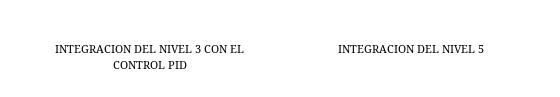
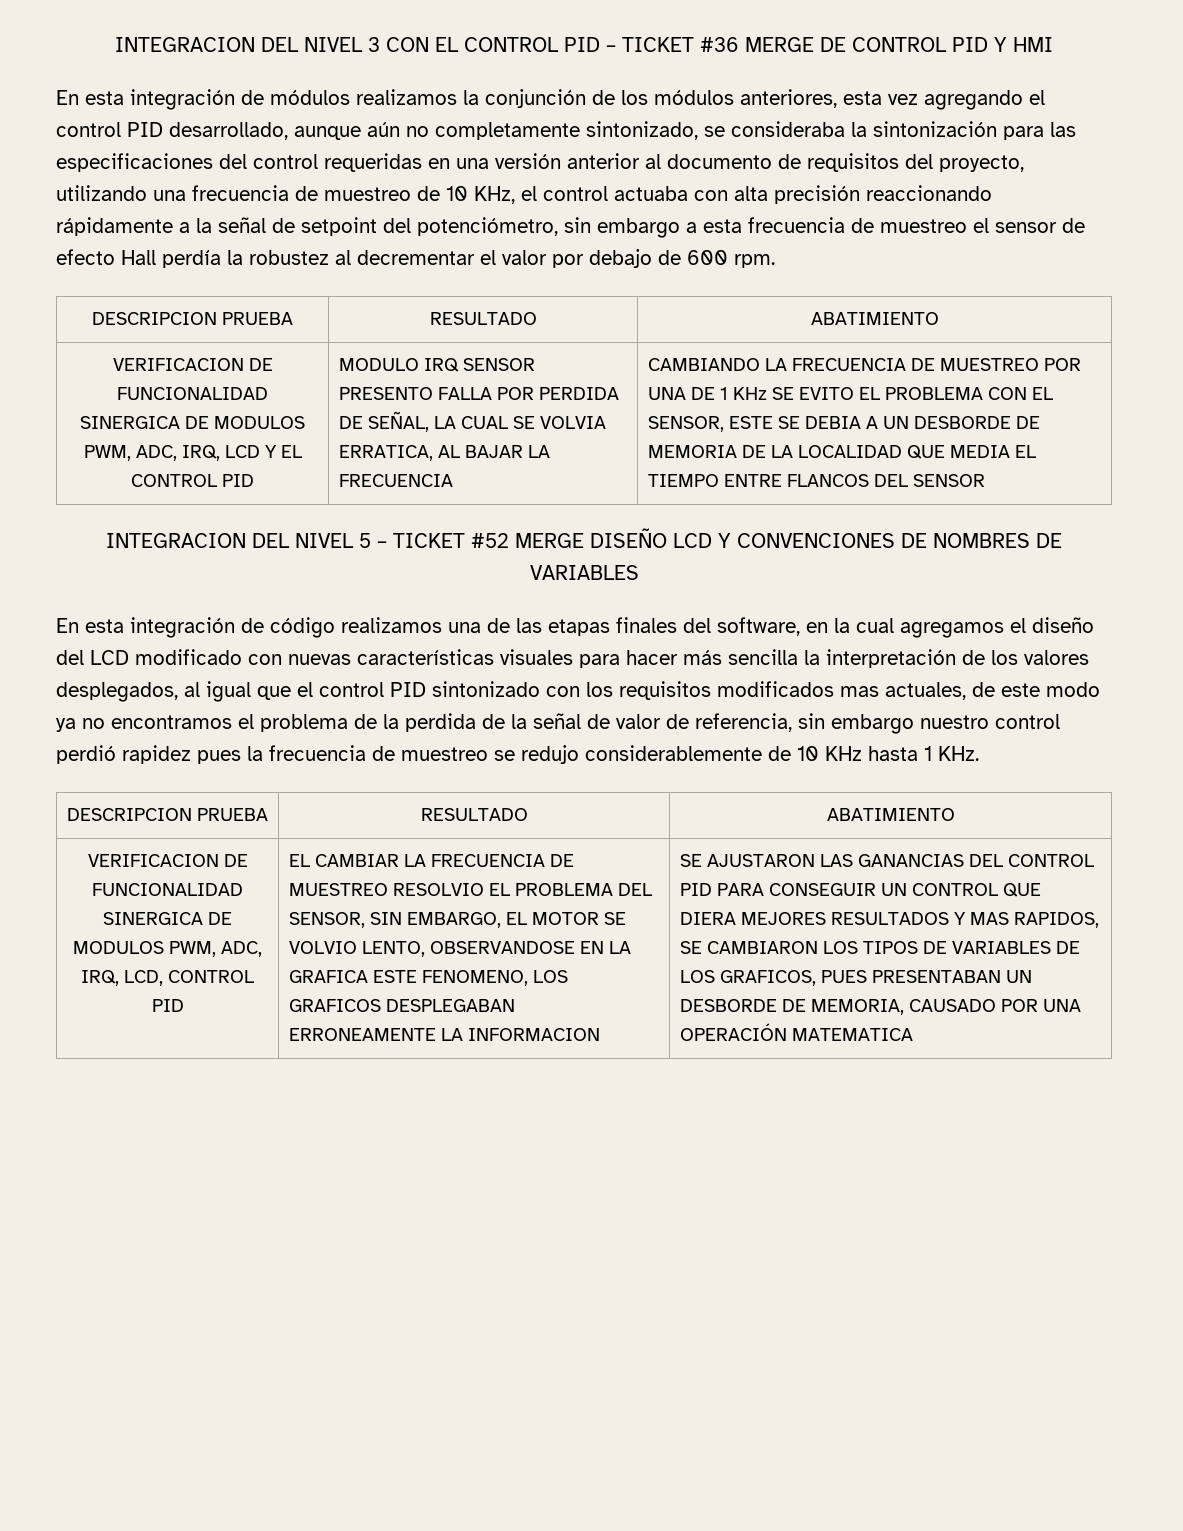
- INTEGRACION DEL NIVEL 3 CON EL CONTROL PID
- INTEGRACION DEL NIVEL 5
+ INTEGRACION DEL NIVEL 3 CON EL CONTROL PID – TICKET #36 MERGE DE CONTROL PID Y HMI
+ En esta integración de módulos realizamos la conjunción de los módulos anteriores, esta vez agregando el control PID desarrollado, aunque aún no completamente sintonizado, se consideraba la sintonización para las especificaciones del control requeridas en una versión anterior al documento de requisitos del proyecto, utilizando una frecuencia de muestreo de 10 KHz, el control actuaba con alta precisión reaccionando rápidamente a la señal de setpoint del potenciómetro, sin embargo a esta frecuencia de muestreo el sensor de efecto Hall perdía la robustez al decrementar el valor por debajo de 600 rpm.
+ DESCRIPCION PRUEBA | RESULTADO | ABATIMIENTO
+ VERIFICACION DE FUNCIONALIDAD SINERGICA DE MODULOS PWM, ADC, IRQ, LCD Y EL CONTROL PID | MODULO IRQ SENSOR PRESENTO FALLA POR PERDIDA DE SEÑAL, LA CUAL SE VOLVIA ERRATICA, AL BAJAR LA FRECUENCIA | CAMBIANDO LA FRECUENCIA DE MUESTREO POR UNA DE 1 KHz SE EVITO EL PROBLEMA CON EL SENSOR, ESTE SE DEBIA A UN DESBORDE DE MEMORIA DE LA LOCALIDAD QUE MEDIA EL TIEMPO ENTRE FLANCOS DEL SENSOR
+ INTEGRACION DEL NIVEL 5 – TICKET #52 MERGE DISEÑO LCD Y CONVENCIONES DE NOMBRES DE VARIABLES
+ En esta integración de código realizamos una de las etapas finales del software, en la cual agregamos el diseño del LCD modificado con nuevas características visuales para hacer más sencilla la interpretación de los valores desplegados, al igual que el control PID sintonizado con los requisitos modificados mas actuales, de este modo ya no encontramos el problema de la perdida de la señal de valor de referencia, sin embargo nuestro control perdió rapidez pues la frecuencia de muestreo se redujo considerablemente de 10 KHz hasta 1 KHz.
+ DESCRIPCION PRUEBA | RESULTADO | ABATIMIENTO
+ VERIFICACION DE FUNCIONALIDAD SINERGICA DE MODULOS PWM, ADC, IRQ, LCD, CONTROL PID | EL CAMBIAR LA FRECUENCIA DE MUESTREO RESOLVIO EL PROBLEMA DEL SENSOR, SIN EMBARGO, EL MOTOR SE VOLVIO LENTO, OBSERVANDOSE EN LA GRAFICA ESTE FENOMENO, LOS GRAFICOS DESPLEGABAN ERRONEAMENTE LA INFORMACION | SE AJUSTARON LAS GANANCIAS DEL CONTROL PID PARA CONSEGUIR UN CONTROL QUE DIERA MEJORES RESULTADOS Y MAS RAPIDOS, SE CAMBIARON LOS TIPOS DE VARIABLES DE LOS GRAFICOS, PUES PRESENTABAN UN DESBORDE DE MEMORIA, CAUSADO POR UNA OPERACIÓN MATEMATICA

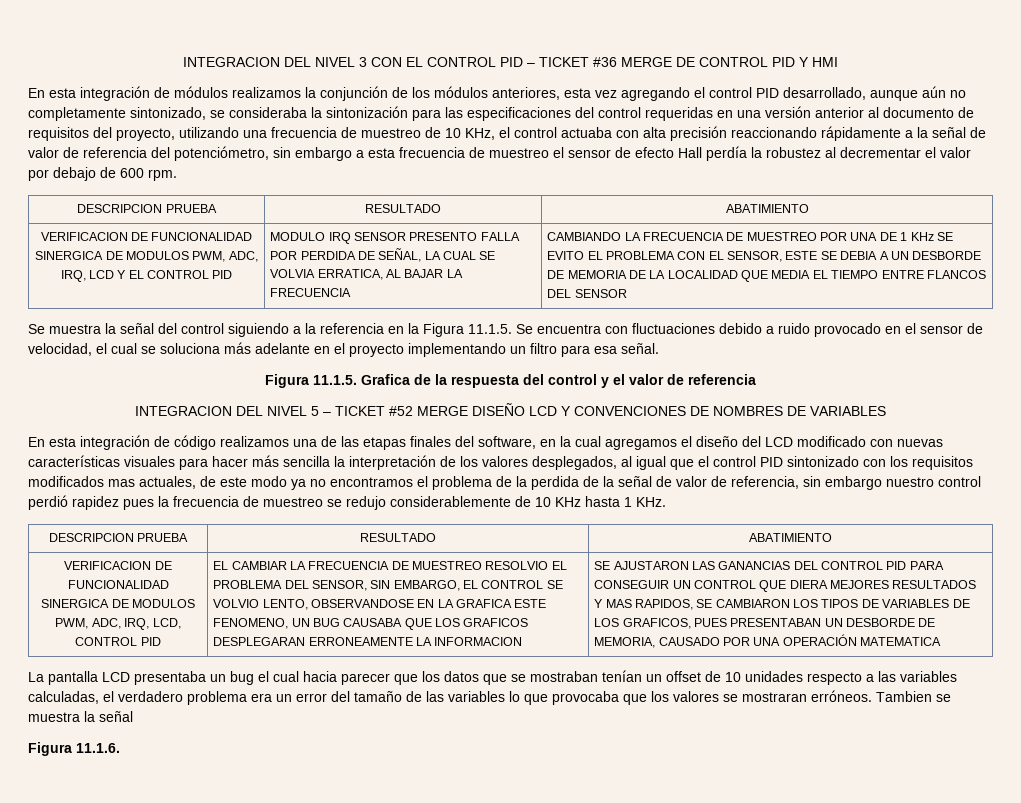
- En esta integración de módulos realizamos la conjunción de los módulos anteriores, esta vez agregando el control PID desarrollado, aunque aún no completamente sintonizado, se consideraba la sintonización para las especificaciones del control requeridas en una versión anterior al documento de requisitos del proyecto, utilizando una frecuencia de muestreo de 10 KHz, el control actuaba con alta precisión reaccionando rápidamente a la señal de setpoint del potenciómetro, sin embargo a esta frecuencia de muestreo el sensor de efecto Hall perdía la robustez al decrementar el valor por debajo de 600 rpm.
+ En esta integración de módulos realizamos la conjunción de los módulos anteriores, esta vez agregando el control PID desarrollado, aunque aún no completamente sintonizado, se consideraba la sintonización para las especificaciones del control requeridas en una versión anterior al documento de requisitos del proyecto, utilizando una frecuencia de muestreo de 10 KHz, el control actuaba con alta precisión reaccionando rápidamente a la señal de valor de referencia del potenciómetro, sin embargo a esta frecuencia de muestreo el sensor de efecto Hall perdía la robustez al decrementar el valor por debajo de 600 rpm.
+ Se muestra la señal del control siguiendo a la referencia en la Figura 11.1.5. Se encuentra con fluctuaciones debido a ruido provocado en el sensor de velocidad, el cual se soluciona más adelante en el proyecto implementando un filtro para esa señal.
+ Figura 11.1.5. Grafica de la respuesta del control y el valor de referencia
- EL CAMBIAR LA FRECUENCIA DE MUESTREO RESOLVIO EL PROBLEMA DEL SENSOR, SIN EMBARGO, EL MOTOR SE VOLVIO LENTO, OBSERVANDOSE EN LA GRAFICA ESTE FENOMENO, LOS GRAFICOS DESPLEGABAN ERRONEAMENTE LA INFORMACION
+ EL CAMBIAR LA FRECUENCIA DE MUESTREO RESOLVIO EL PROBLEMA DEL SENSOR, SIN EMBARGO, EL CONTROL SE VOLVIO LENTO, OBSERVANDOSE EN LA GRAFICA ESTE FENOMENO, UN BUG CAUSABA QUE LOS GRAFICOS DESPLEGARAN ERRONEAMENTE LA INFORMACION
+ La pantalla LCD presentaba un bug el cual hacia parecer que los datos que se mostraban tenían un offset de 10 unidades respecto a las variables calculadas, el verdadero problema era un error del tamaño de las variables lo que provocaba que los valores se mostraran erróneos. Tambien se muestra la señal
+ Figura 11.1.6.

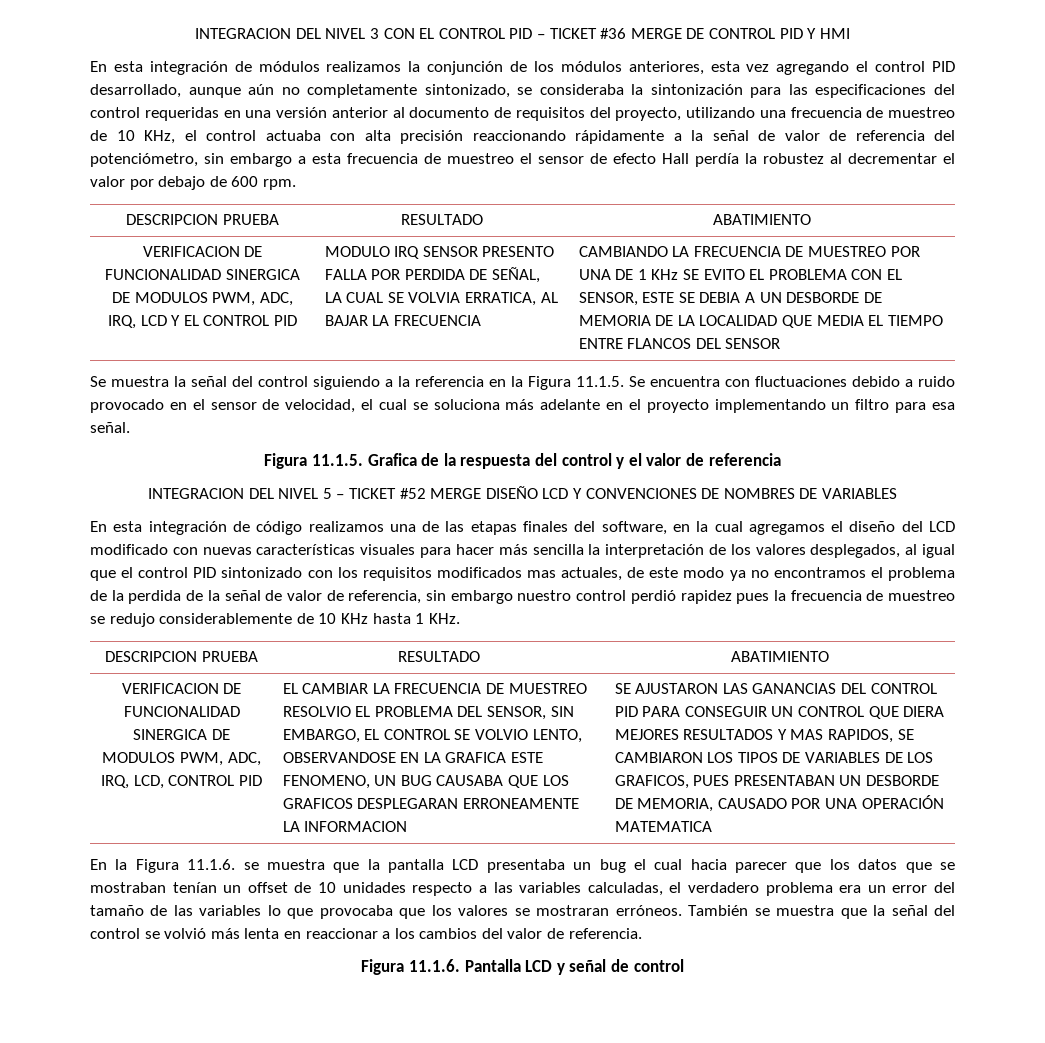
- La pantalla LCD presentaba un bug el cual hacia parecer que los datos que se mostraban tenían un offset de 10 unidades respecto a las variables calculadas, el verdadero problema era un error del tamaño de las variables lo que provocaba que los valores se mostraran erróneos.
+ En la Figura 11.1.6. se muestra que la pantalla LCD presentaba un bug el cual hacia parecer que los datos que se mostraban tenían un offset de 10 unidades respecto a las variables calculadas, el verdadero problema era un error del tamaño de las variables lo que provocaba que los valores se mostraran erróneos.
- Tambien se muestra la señal
- Figura 11.1.6.
+ También se muestra que la señal del control se volvió más lenta en reaccionar a los cambios del valor de referencia.
+ Figura 11.1.6. Pantalla LCD y señal de control

